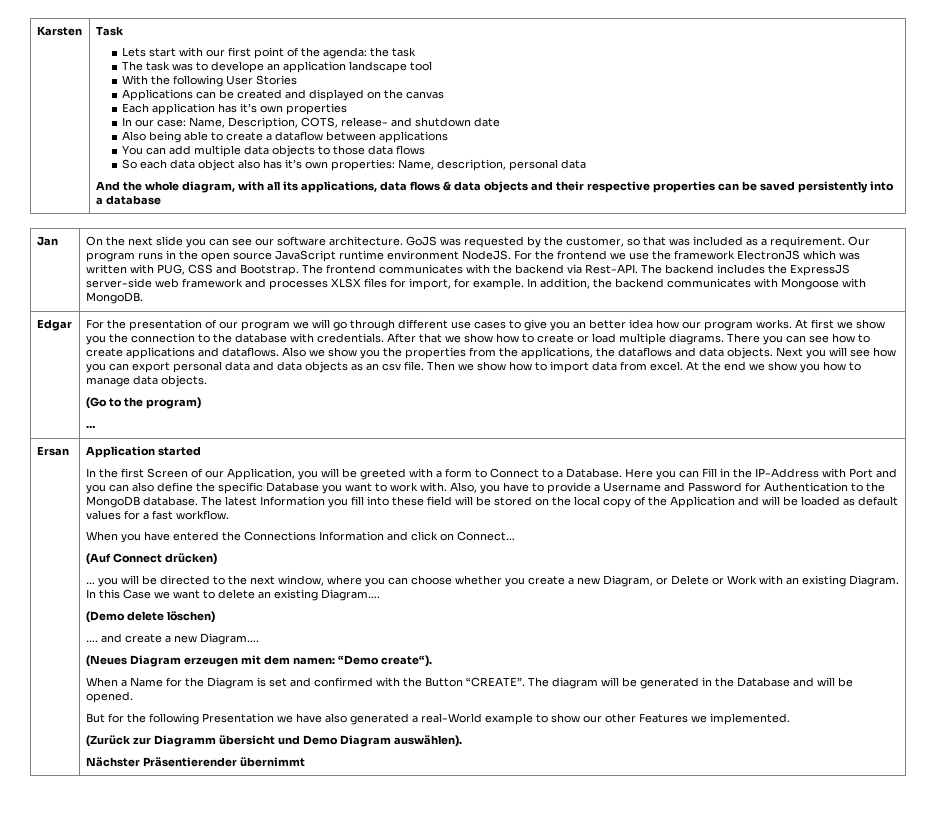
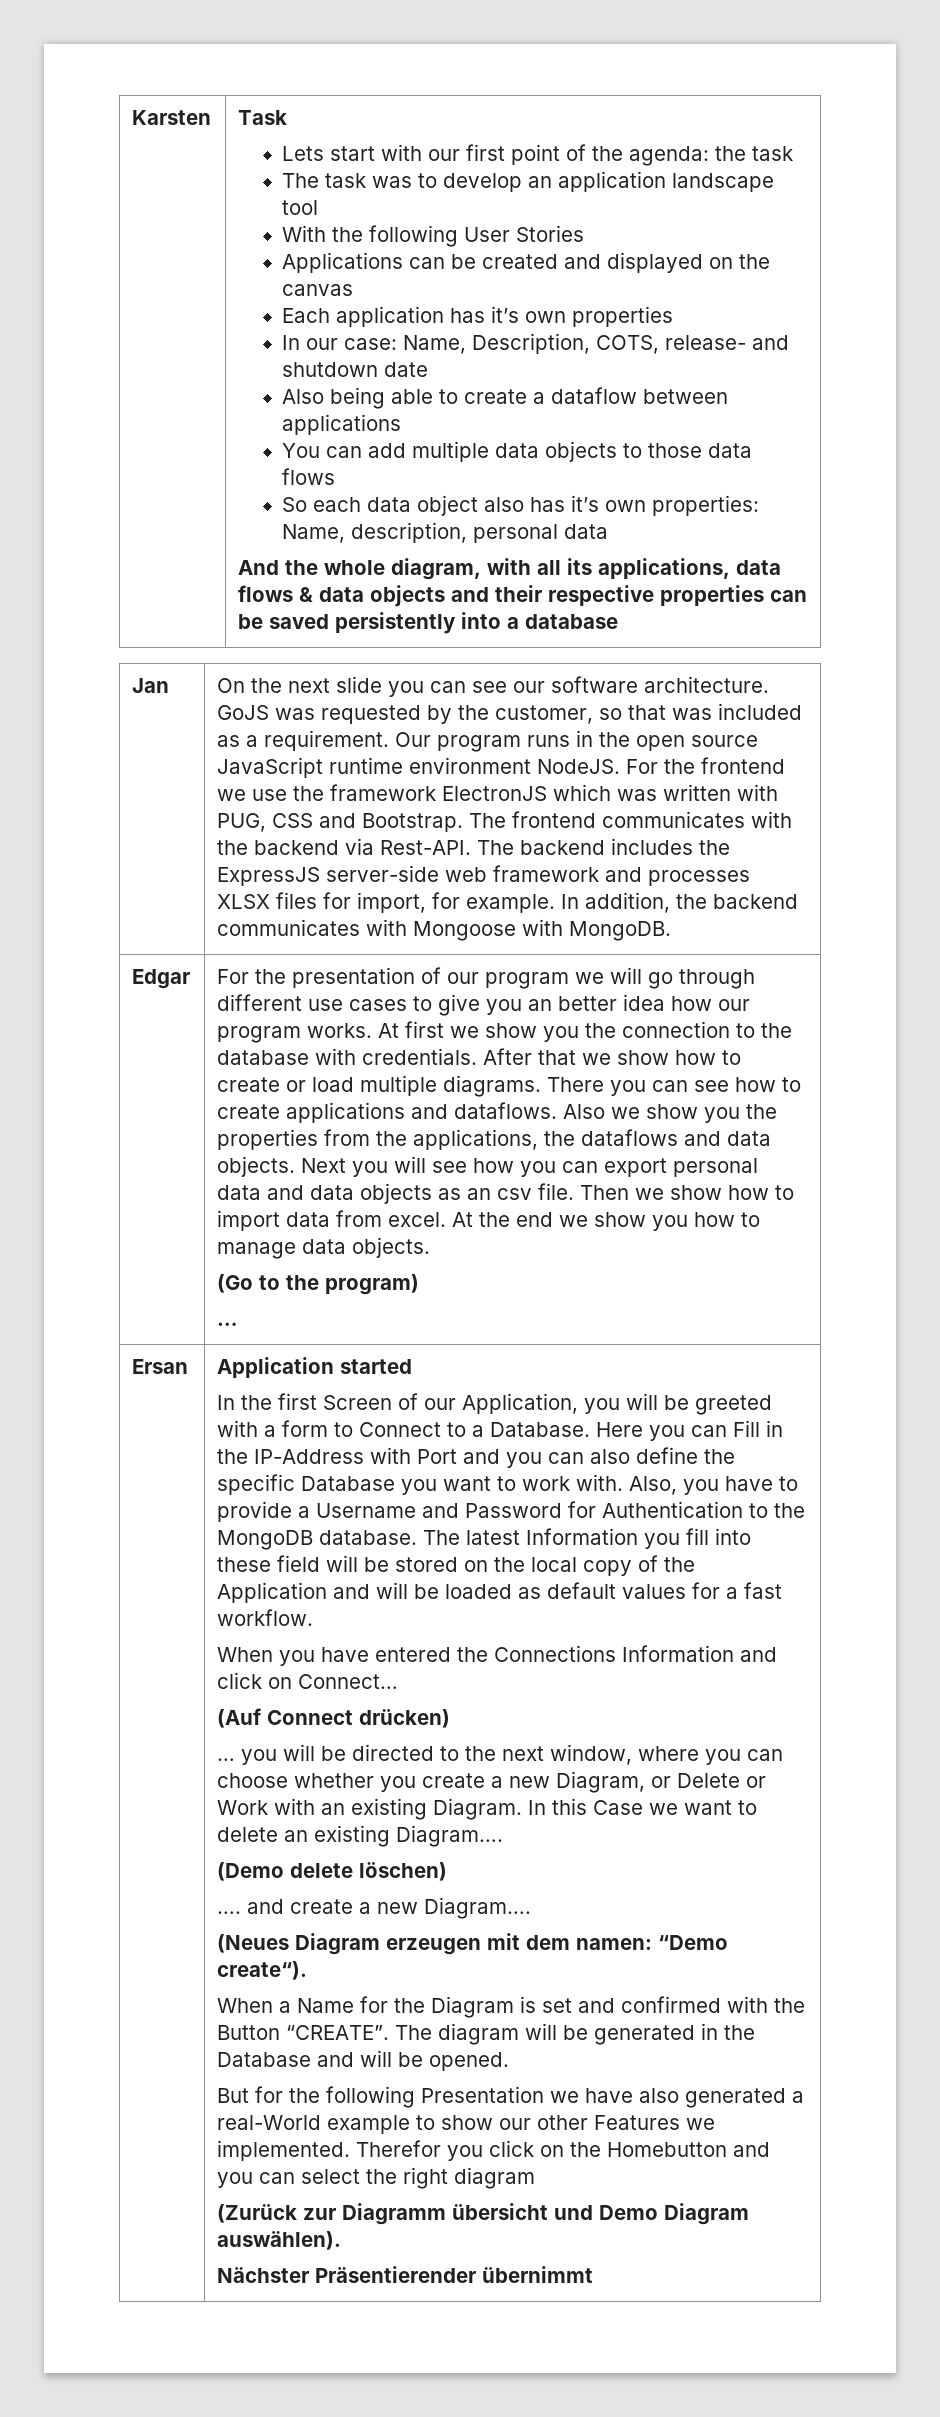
- The task was to develope an application landscape tool
+ The task was to develop an application landscape tool
+ Therefor you click on the Homebutton and you can select the right diagram

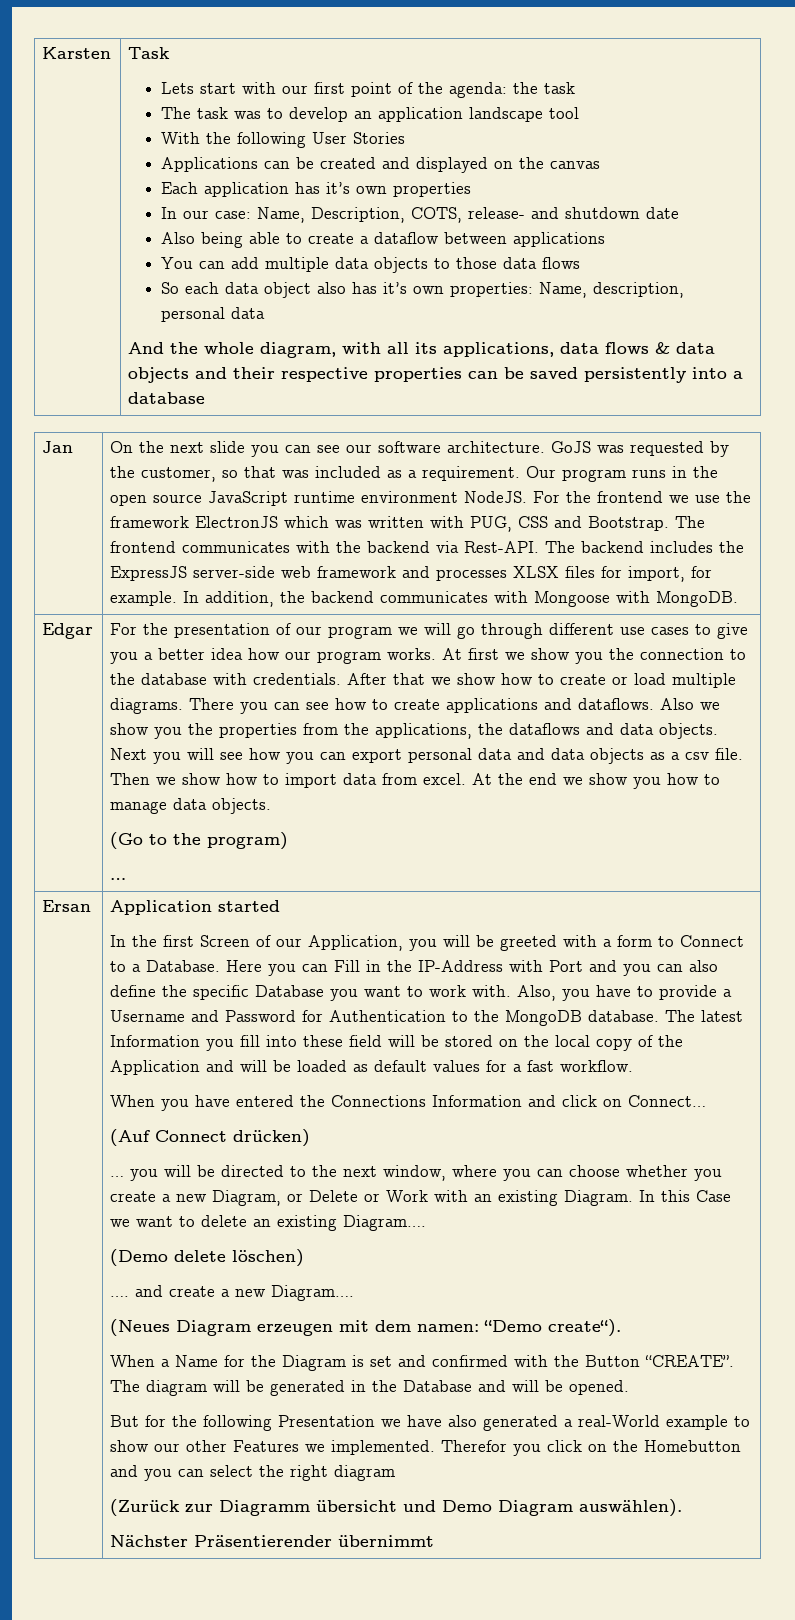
- For the presentation of our program we will go through different use cases to give you an better idea how our program works.
+ For the presentation of our program we will go through different use cases to give you a better idea how our program works.
- Next you will see how you can export personal data and data objects as an csv file.
+ Next you will see how you can export personal data and data objects as a csv file.

